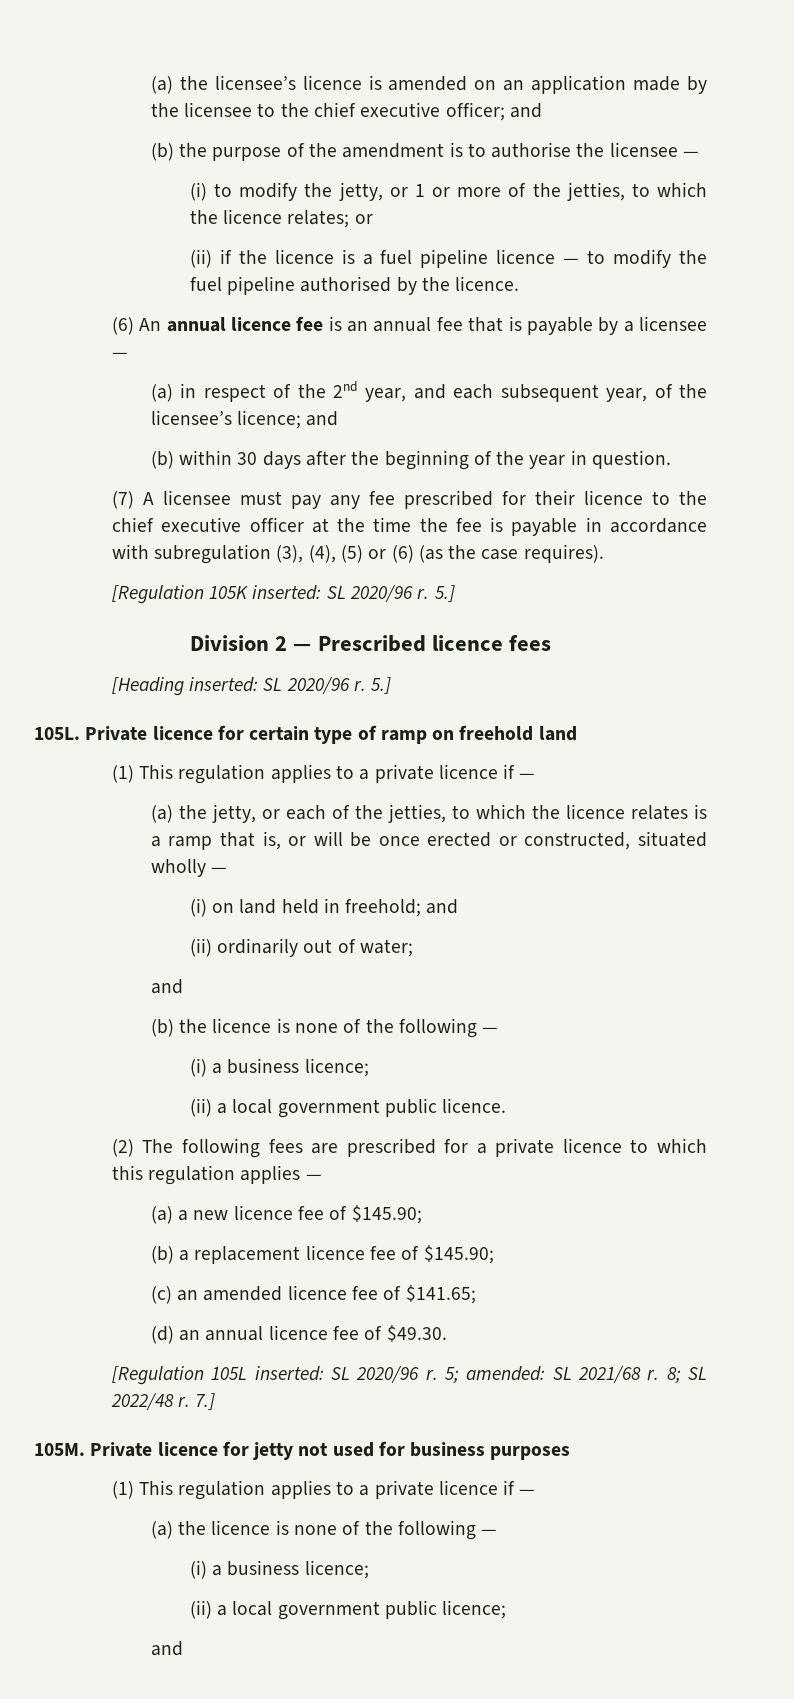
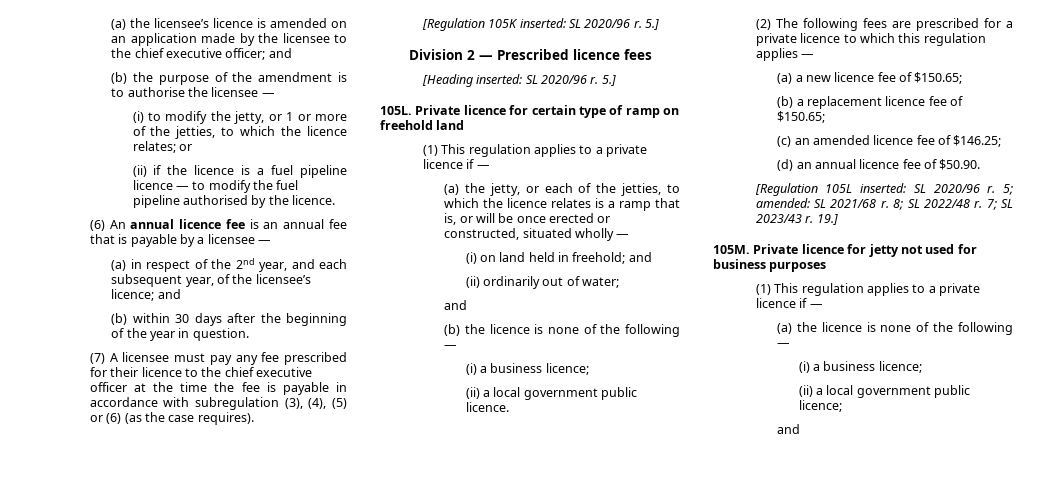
- (a) a new licence fee of $145.90;
+ (a) a new licence fee of $150.65;
- (b) a replacement licence fee of $145.90;
+ (b) a replacement licence fee of $150.65;
- (c) an amended licence fee of $141.65;
+ (c) an amended licence fee of $146.25;
- (d) an annual licence fee of $49.30.
+ (d) an annual licence fee of $50.90.
- 7.]
+ 7; SL 2023/43 r. 19.]

